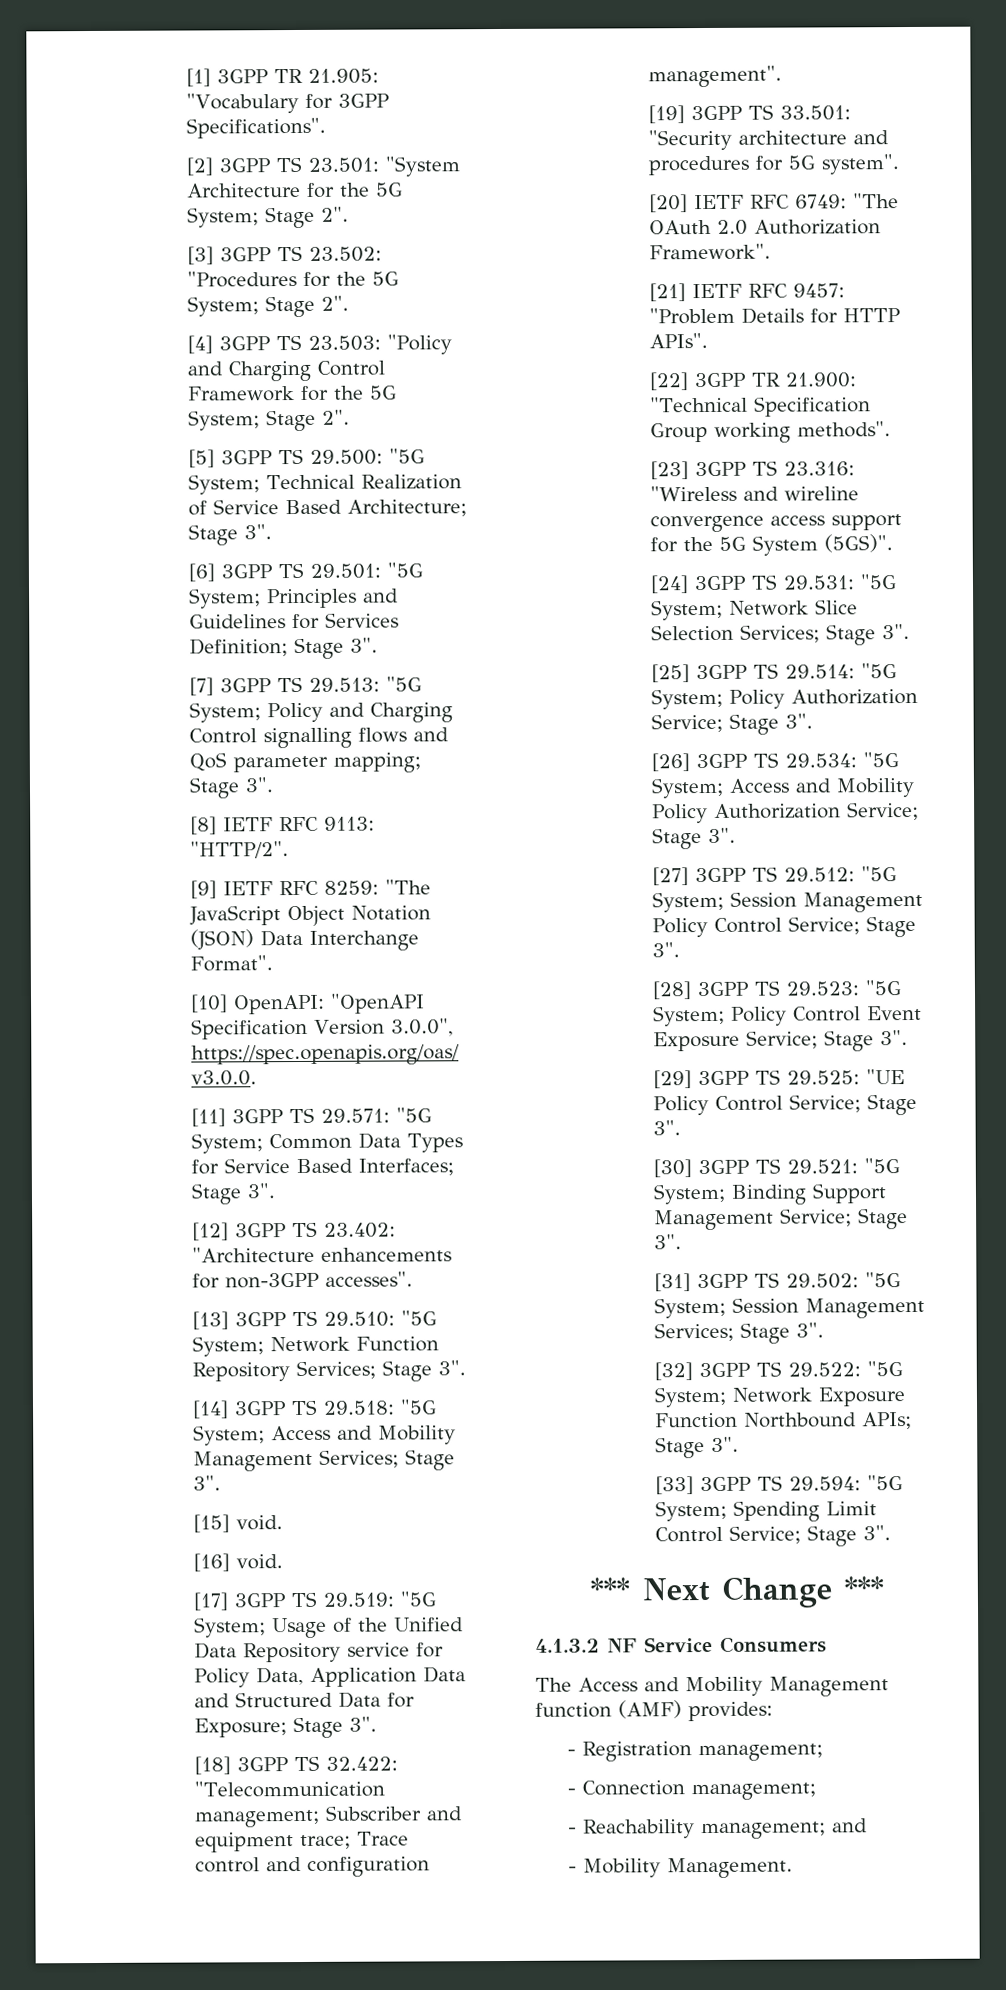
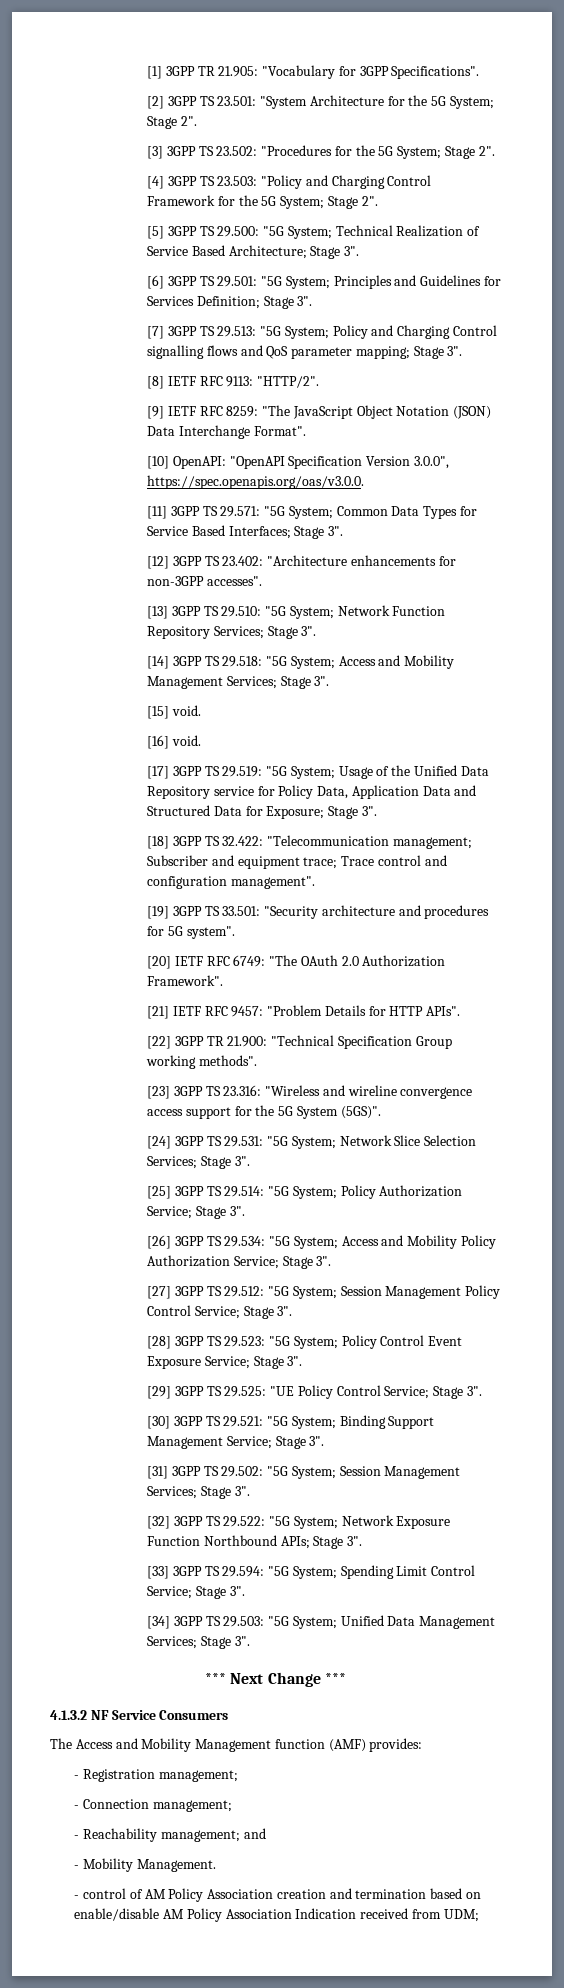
+ [34] 3GPP TS 29.503: "5G System; Unified Data Management Services; Stage 3".
+ - control of AM Policy Association creation and termination based on enable/disable AM Policy Association Indication received from UDM;

